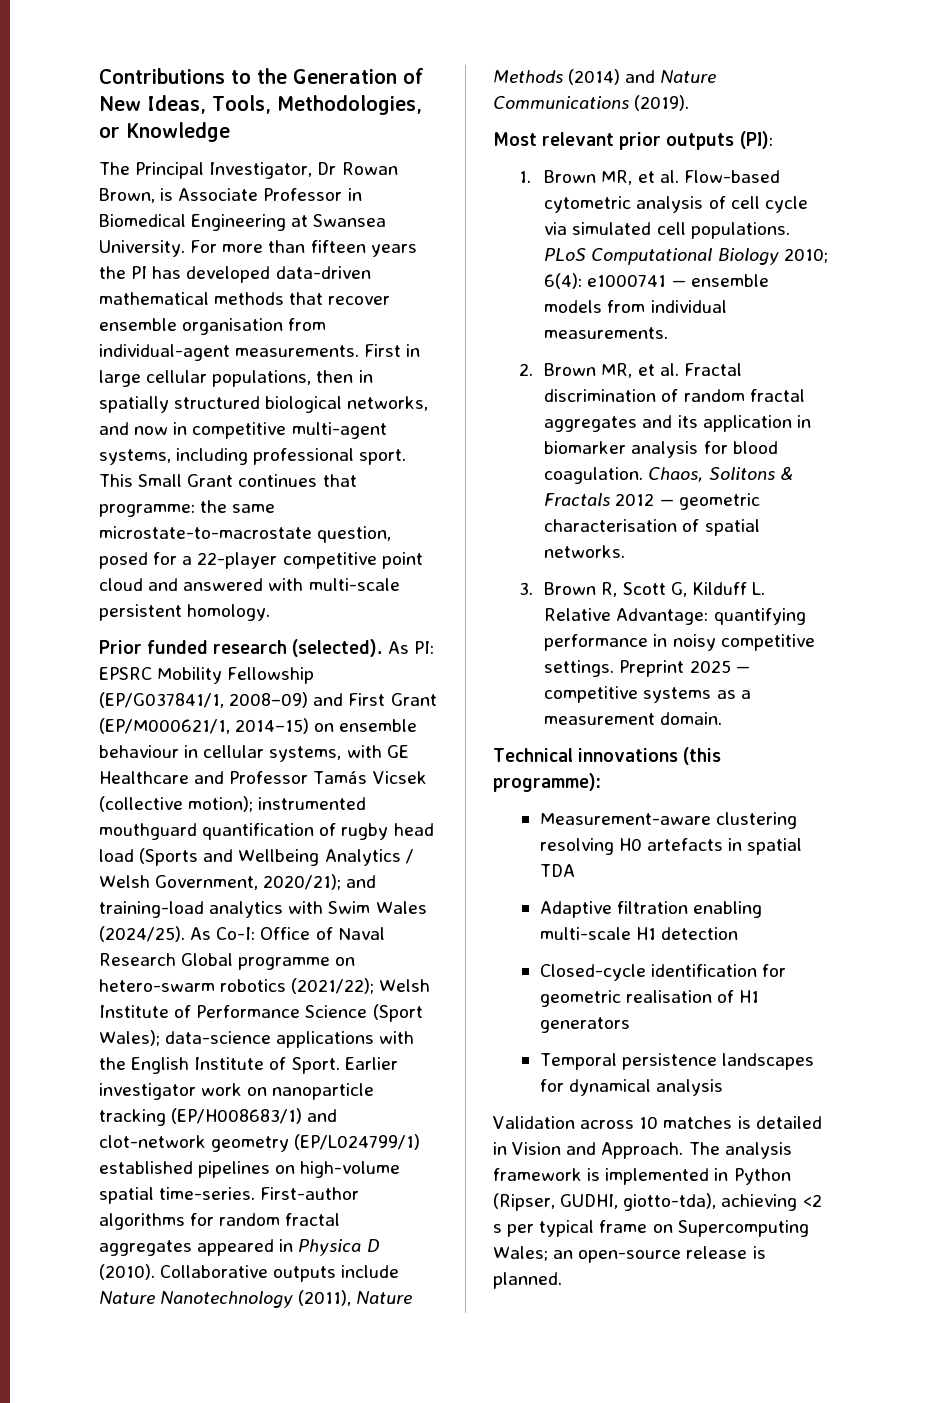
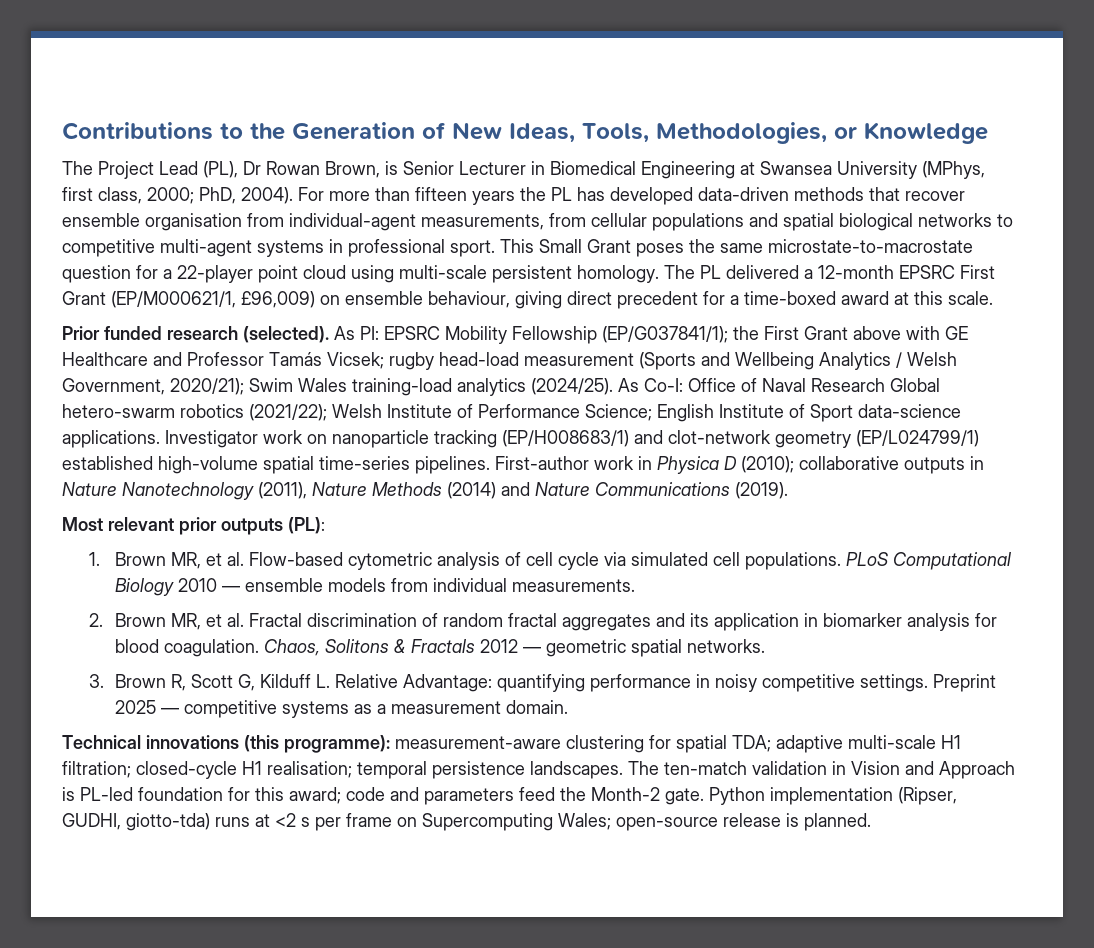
- The Principal Investigator, Dr Rowan Brown, is Associate Professor in Biomedical Engineering at Swansea University.
+ The Project Lead (PL), Dr Rowan Brown, is Senior Lecturer in Biomedical Engineering at Swansea University (MPhys, first class, 2000; PhD, 2004).
- For more than fifteen years the PI has developed data-driven mathematical methods that recover ensemble organisation from individual-agent measurements. First in large cellular populations, then in spatially structured biological networks, and now in competitive multi-agent systems, including professional sport.
+ For more than fifteen years the PL has developed data-driven methods that recover ensemble organisation from individual-agent measurements, from cellular populations and spatial biological networks to competitive multi-agent systems in professional sport.
- This Small Grant continues that programme: the same microstate-to-macrostate question, posed for a 22-player competitive point cloud and answered with multi-scale persistent homology.
+ This Small Grant poses the same microstate-to-macrostate question for a 22-player point cloud using multi-scale persistent homology. The PL delivered a 12-month EPSRC First Grant (EP/M000621/1, £96,009) on ensemble behaviour, giving direct precedent for a time-boxed award at this scale.
- As PI: EPSRC Mobility Fellowship (EP/G037841/1, 2008–09) and First Grant (EP/M000621/1, 2014–15) on ensemble behaviour in cellular systems, with GE Healthcare and Professor Tamás Vicsek (collective motion); instrumented mouthguard quantification of rugby head load (Sports and Wellbeing Analytics / Welsh Government, 2020/21); and training-load analytics with Swim Wales (2024/25).
+ As PI: EPSRC Mobility Fellowship (EP/G037841/1); the First Grant above with GE Healthcare and Professor Tamás Vicsek; rugby head-load measurement (Sports and Wellbeing Analytics / Welsh Government, 2020/21); Swim Wales training-load analytics (2024/25).
- As Co-I: Office of Naval Research Global programme on hetero-swarm robotics (2021/22); Welsh Institute of Performance Science (Sport Wales); data-science applications with the English Institute of Sport. Earlier investigator work on nanoparticle tracking (EP/H008683/1) and clot-network geometry (EP/L024799/1) established pipelines on high-volume spatial time-series. First-author algorithms for random fractal aggregates appeared in Physica D (2010). Collaborative outputs include Nature Nanotechnology (2011), Nature Methods (2014) and Nature Communications (2019).
+ As Co-I: Office of Naval Research Global hetero-swarm robotics (2021/22); Welsh Institute of Performance Science; English Institute of Sport data-science applications. Investigator work on nanoparticle tracking (EP/H008683/1) and clot-network geometry (EP/L024799/1) established high-volume spatial time-series pipelines. First-author work in Physica D (2010); collaborative outputs in Nature Nanotechnology (2011), Nature Methods (2014) and Nature Communications (2019).
- Most relevant prior outputs (PI):
+ Most relevant prior outputs (PL):
- PLoS Computational Biology 2010; 6(4): e1000741 — ensemble models from individual measurements.
+ PLoS Computational Biology 2010 — ensemble models from individual measurements.
- Chaos, Solitons & Fractals 2012 — geometric characterisation of spatial networks.
+ Chaos, Solitons & Fractals 2012 — geometric spatial networks.
- Technical innovations (this programme):
- Measurement-aware clustering resolving H0 artefacts in spatial TDA
- Adaptive filtration enabling multi-scale H1 detection
- Closed-cycle identification for geometric realisation of H1 generators
- Temporal persistence landscapes for dynamical analysis
- Validation across 10 matches is detailed in Vision and Approach. The analysis framework is implemented in Python (Ripser, GUDHI, giotto-tda), achieving <2 s per typical frame on Supercomputing Wales; an open-source release is planned.
+ Technical innovations (this programme): measurement-aware clustering for spatial TDA; adaptive multi-scale H1 filtration; closed-cycle H1 realisation; temporal persistence landscapes. The ten-match validation in Vision and Approach is PL-led foundation for this award; code and parameters feed the Month-2 gate. Python implementation (Ripser, GUDHI, giotto-tda) runs at <2 s per frame on Supercomputing Wales; open-source release is planned.

